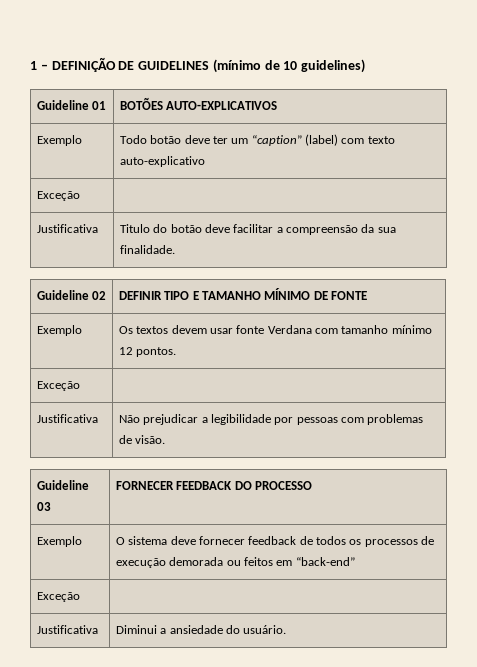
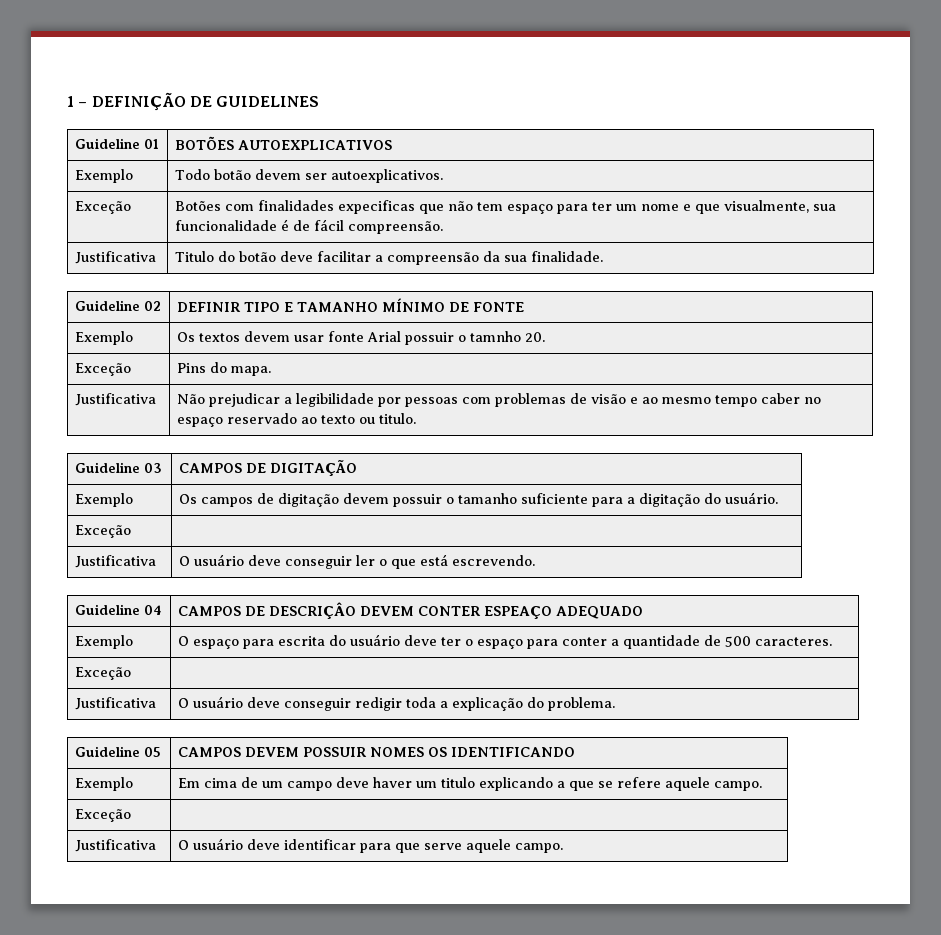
- 1 – DEFINIÇÃO DE GUIDELINES (mínimo de 10 guidelines)
+ 1 – DEFINIÇÃO DE GUIDELINES
- Guideline 01 | BOTÕES AUTO-EXPLICATIVOS
+ Guideline 01 | BOTÕES AUTOEXPLICATIVOS
- Exemplo | Todo botão deve ter um “caption” (label) com texto auto-explicativo
- Exceção |
+ Exemplo | Todo botão devem ser autoexplicativos.
+ Exceção | Botões com finalidades expecificas que não tem espaço para ter um nome e que visualmente, sua funcionalidade é de fácil compreensão.
- Exemplo | Os textos devem usar fonte Verdana com tamanho mínimo 12 pontos.
- Exceção |
+ Exemplo | Os textos devem usar fonte Arial possuir o tamnho 20.
+ Exceção | Pins do mapa.
- Justificativa | Não prejudicar a legibilidade por pessoas com problemas de visão.
- Guideline 03 | FORNECER FEEDBACK DO PROCESSO
- Exemplo | O sistema deve fornecer feedback de todos os processos de execução demorada ou feitos em “back-end”
+ Justificativa | Não prejudicar a legibilidade por pessoas com problemas de visão e ao mesmo tempo caber no espaço reservado ao texto ou titulo.
+ Guideline 03 | CAMPOS DE DIGITAÇÃO
+ Exemplo | Os campos de digitação devem possuir o tamanho suficiente para a digitação do usuário.
  Exceção |
- Justificativa | Diminui a ansiedade do usuário.
+ Justificativa | O usuário deve conseguir ler o que está escrevendo.
+ Guideline 04 | CAMPOS DE DESCRIÇÂO DEVEM CONTER ESPEAÇO ADEQUADO
+ Exemplo | O espaço para escrita do usuário deve ter o espaço para conter a quantidade de 500 caracteres.
+ Exceção |
+ Justificativa | O usuário deve conseguir redigir toda a explicação do problema.
+ Guideline 05 | CAMPOS DEVEM POSSUIR NOMES OS IDENTIFICANDO
+ Exemplo | Em cima de um campo deve haver um titulo explicando a que se refere aquele campo.
+ Exceção |
+ Justificativa | O usuário deve identificar para que serve aquele campo.

